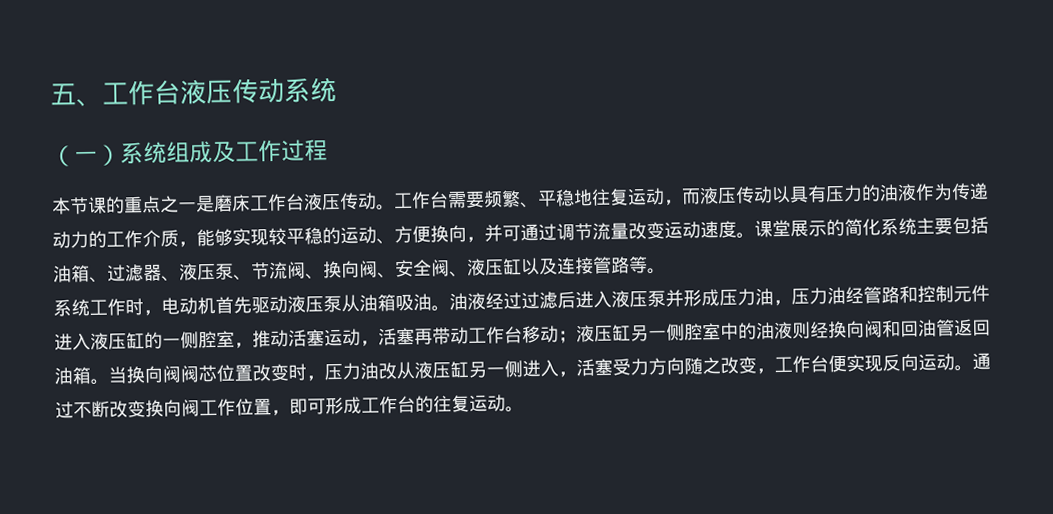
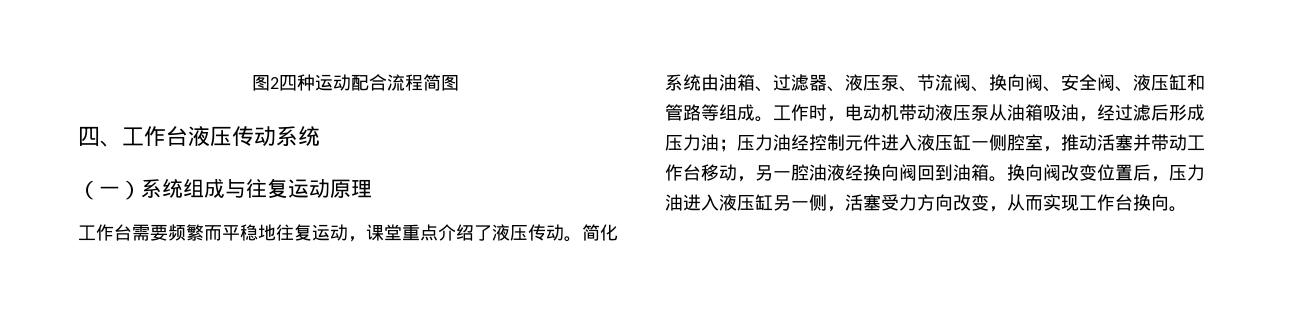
- 五、工作台液压传动系统
+ 图2四种运动配合流程简图
+ 四、工作台液压传动系统
- （一）系统组成及工作过程
- 本节课的重点之一是磨床工作台液压传动。工作台需要频繁、平稳地往复运动，而液压传动以具有压力的油液作为传递动力的工作介质，能够实现较平稳的运动、方便换向，并可通过调节流量改变运动速度。课堂展示的简化系统主要包括油箱、过滤器、液压泵、节流阀、换向阀、安全阀、液压缸以及连接管路等。
- 系统工作时，电动机首先驱动液压泵从油箱吸油。油液经过过滤后进入液压泵并形成压力油，压力油经管路和控制元件进入液压缸的一侧腔室，推动活塞运动，活塞再带动工作台移动；液压缸另一侧腔室中的油液则经换向阀和回油管返回油箱。当换向阀阀芯位置改变时，压力油改从液压缸另一侧进入，活塞受力方向随之改变，工作台便实现反向运动。通过不断改变换向阀工作位置，即可形成工作台的往复运动。
+ （一）系统组成与往复运动原理
+ 工作台需要频繁而平稳地往复运动，课堂重点介绍了液压传动。简化系统由油箱、过滤器、液压泵、节流阀、换向阀、安全阀、液压缸和管路等组成。工作时，电动机带动液压泵从油箱吸油，经过滤后形成压力油；压力油经控制元件进入液压缸一侧腔室，推动活塞并带动工作台移动，另一腔油液经换向阀回到油箱。换向阀改变位置后，压力油进入液压缸另一侧，活塞受力方向改变，从而实现工作台换向。

